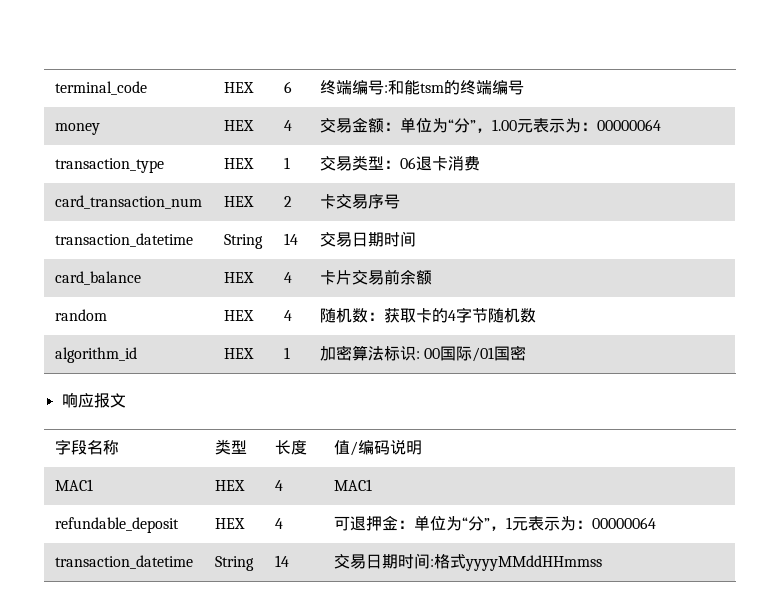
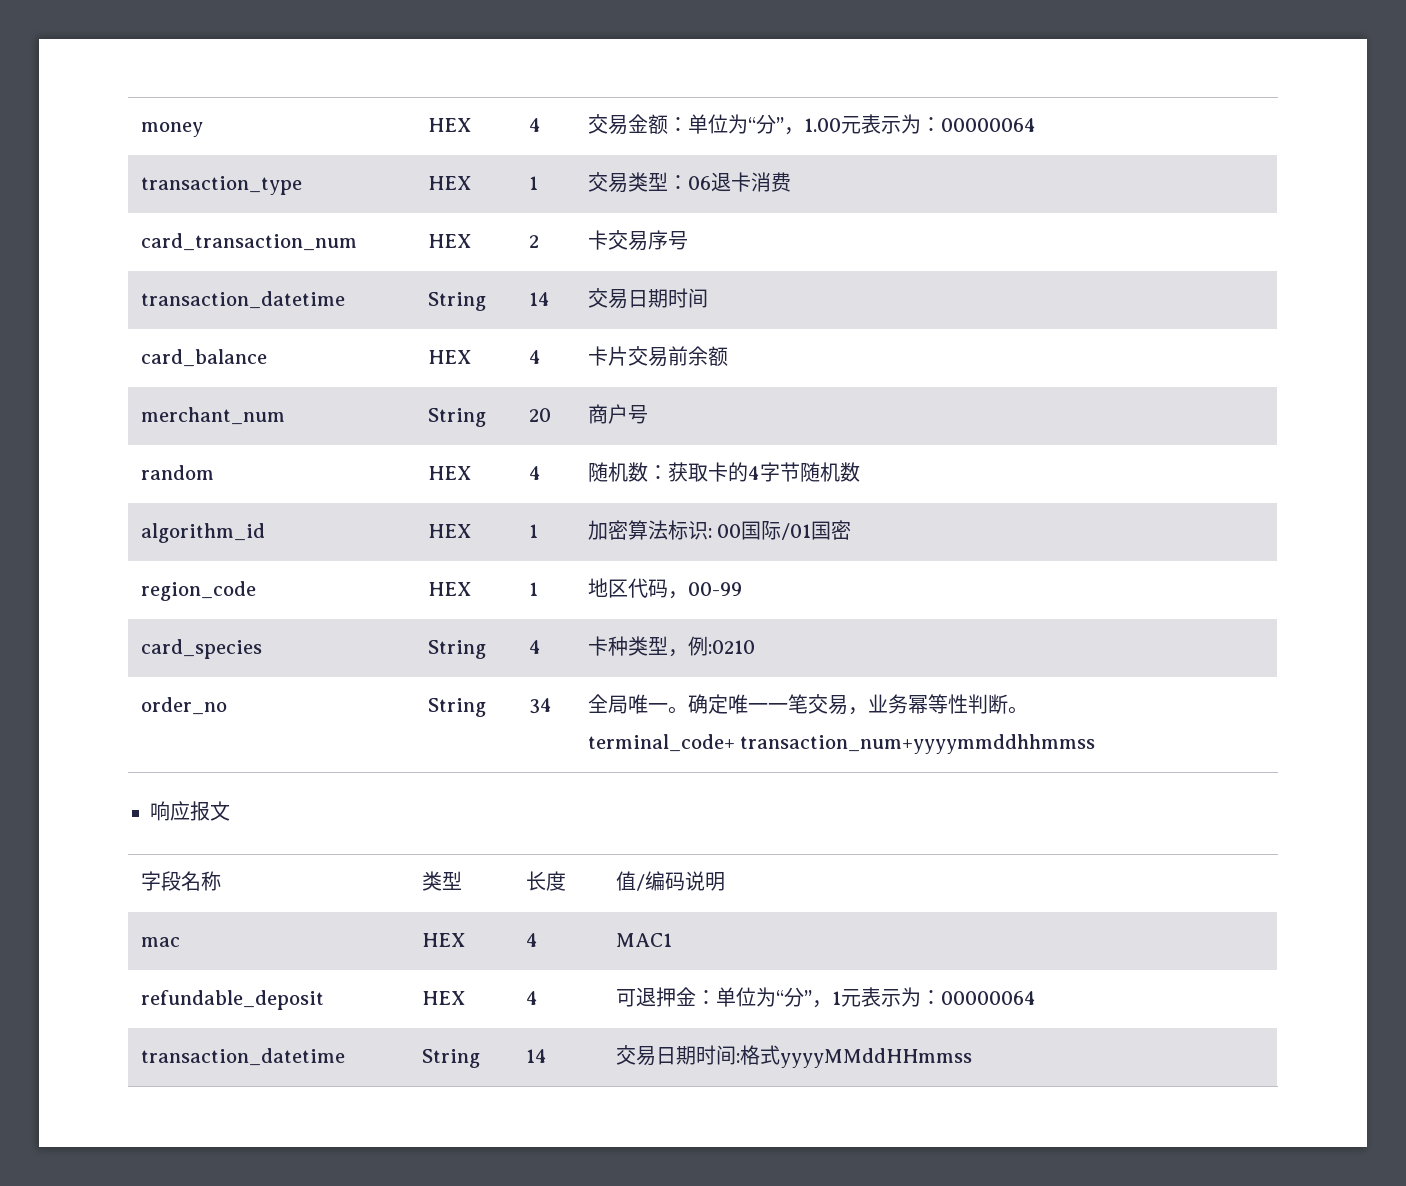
- terminal_code | HEX | 6 | 终端编号:和能tsm的终端编号
+ merchant_num | String | 20 | 商户号
+ region_code | HEX | 1 | 地区代码，00-99
+ card_species | String | 4 | 卡种类型，例:0210
+ order_no | String | 34 | 全局唯一。确定唯一一笔交易，业务幂等性判断。
+ terminal_code+ transaction_num+yyyymmddhhmmss
- MAC1 | HEX | 4 | MAC1
+ mac | HEX | 4 | MAC1

